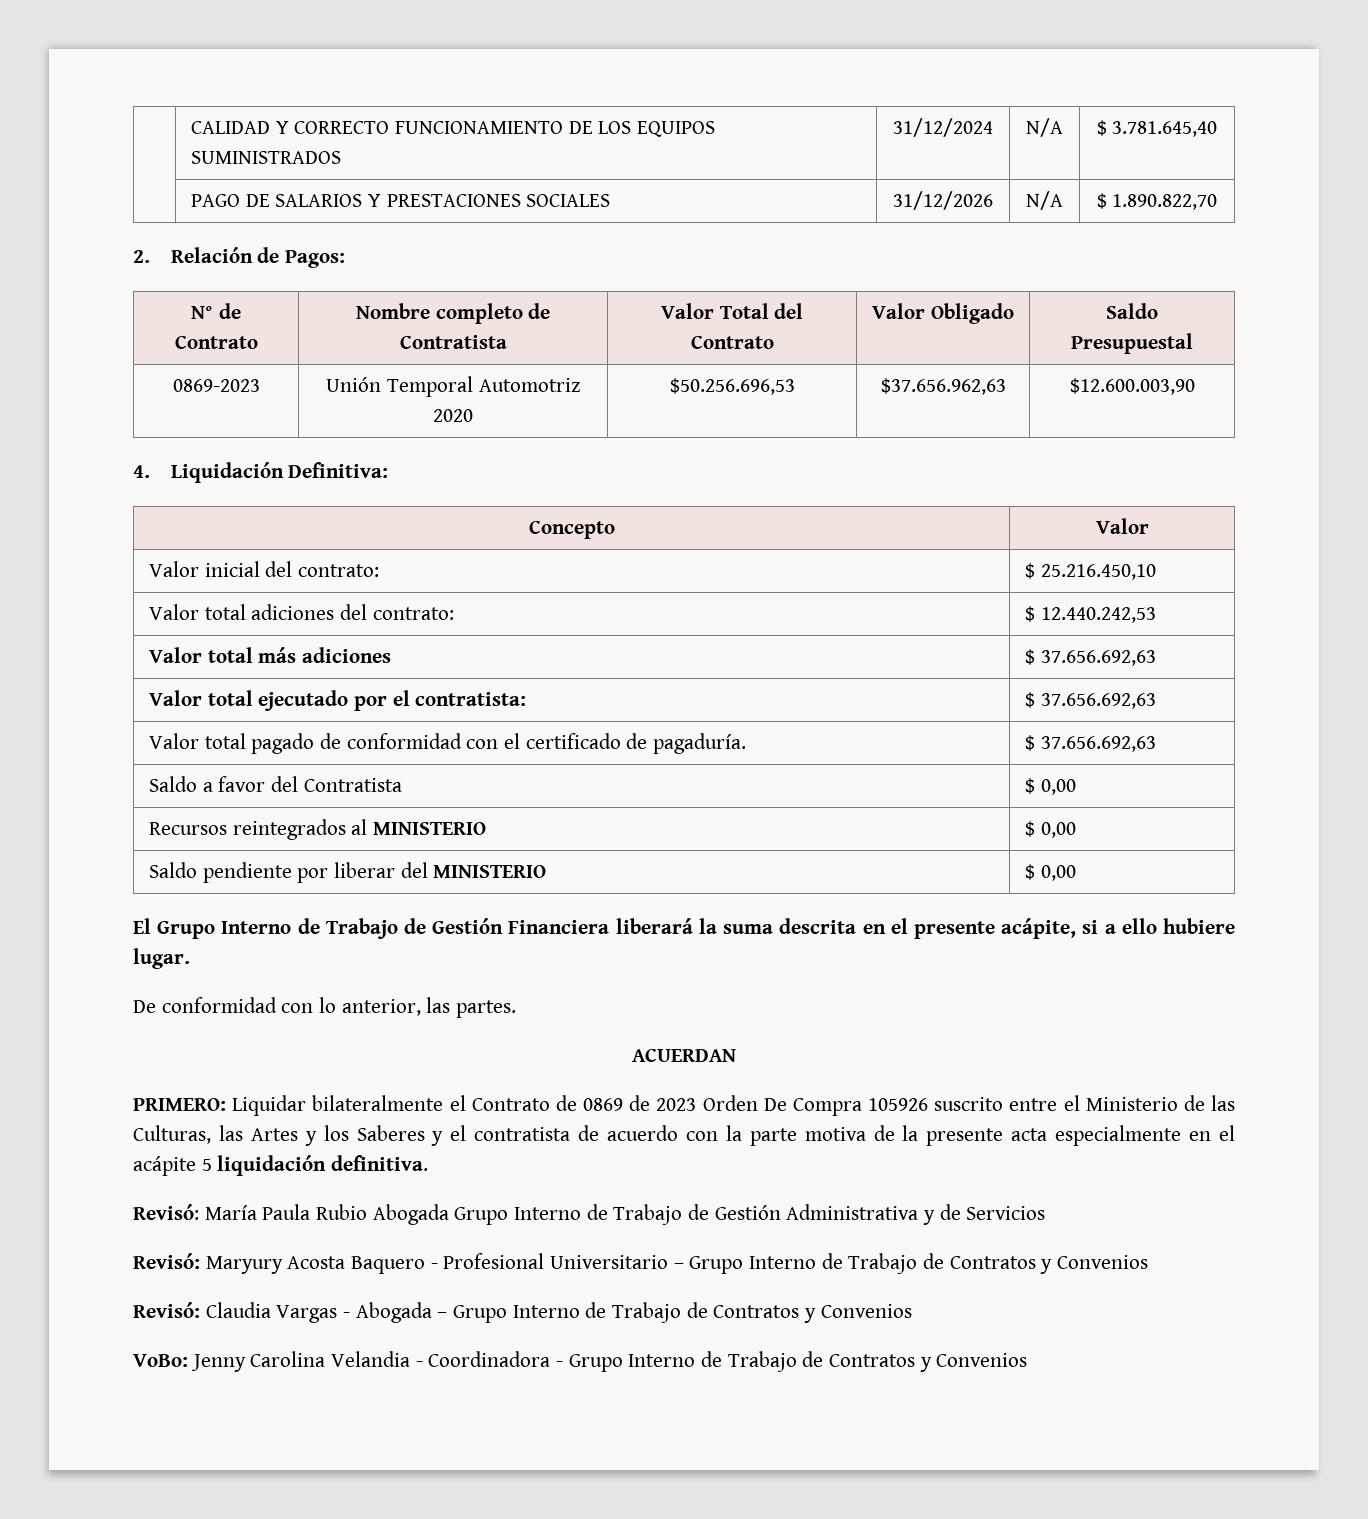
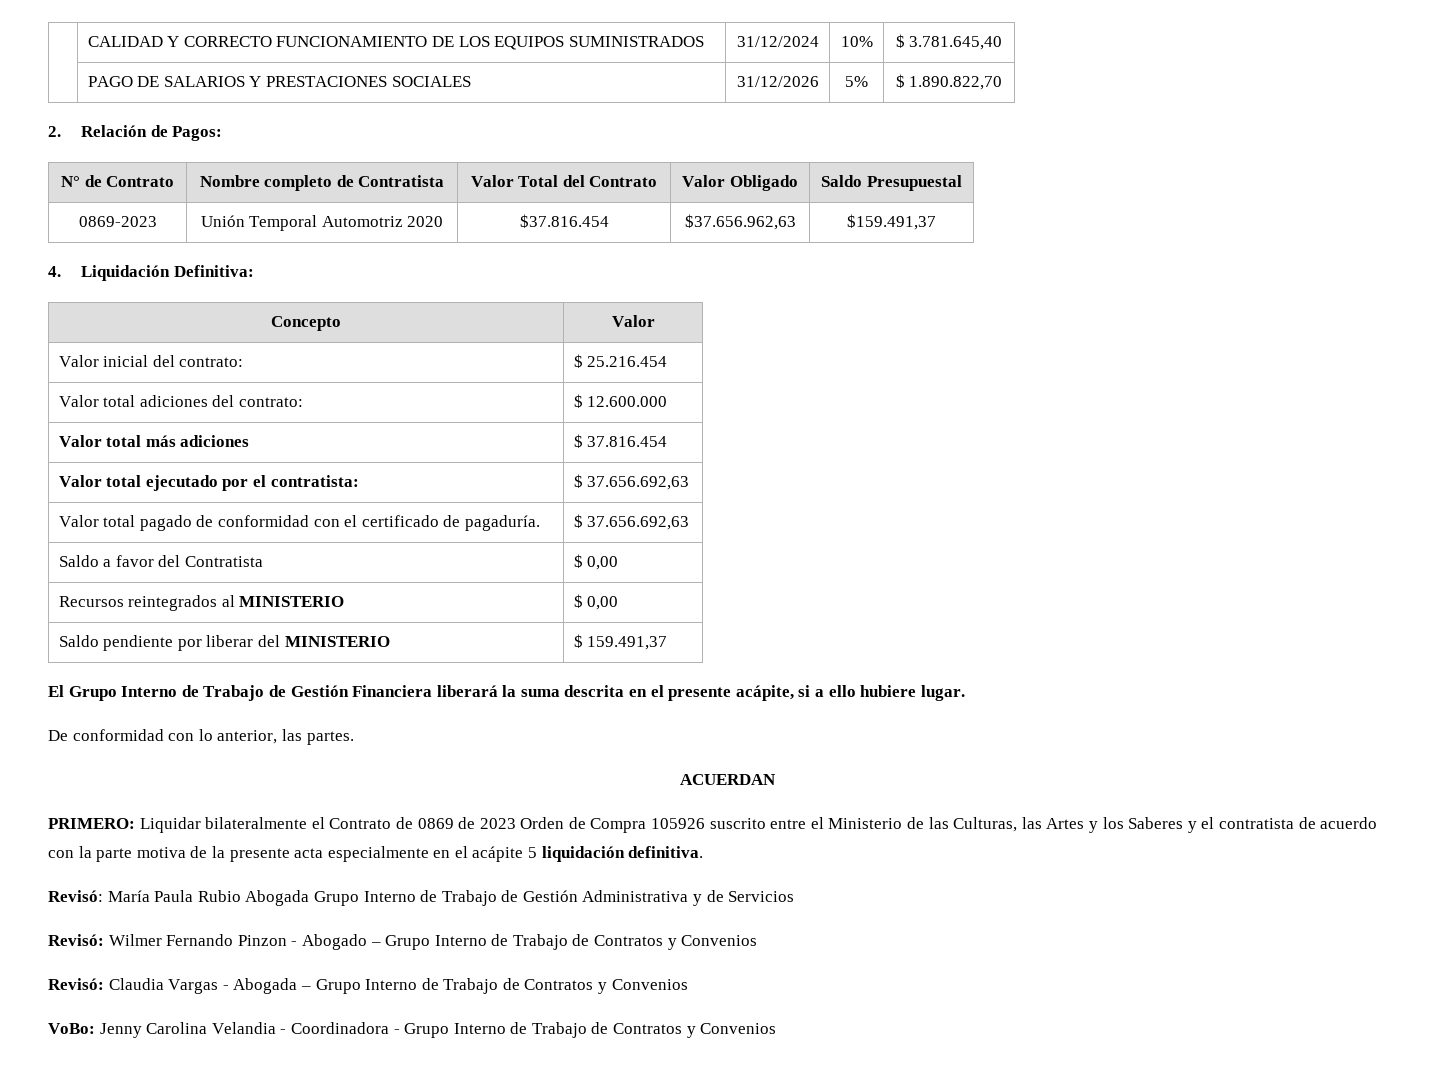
- | CALIDAD Y CORRECTO FUNCIONAMIENTO DE LOS EQUIPOS SUMINISTRADOS | 31/12/2024 | N/A | $ 3.781.645,40
+ | CALIDAD Y CORRECTO FUNCIONAMIENTO DE LOS EQUIPOS SUMINISTRADOS | 31/12/2024 | 10% | $ 3.781.645,40
- | PAGO DE SALARIOS Y PRESTACIONES SOCIALES | 31/12/2026 | N/A | $ 1.890.822,70
+ | PAGO DE SALARIOS Y PRESTACIONES SOCIALES | 31/12/2026 | 5% | $ 1.890.822,70
- 0869-2023 | Unión Temporal Automotriz 2020 | $50.256.696,53 | $37.656.962,63 | $12.600.003,90
+ 0869-2023 | Unión Temporal Automotriz 2020 | $37.816.454 | $37.656.962,63 | $159.491,37
- Valor inicial del contrato: | $ 25.216.450,10
+ Valor inicial del contrato: | $ 25.216.454
- Valor total adiciones del contrato: | $ 12.440.242,53
+ Valor total adiciones del contrato: | $ 12.600.000
- Valor total más adiciones | $ 37.656.692,63
+ Valor total más adiciones | $ 37.816.454
- Saldo pendiente por liberar del MINISTERIO | $ 0,00
+ Saldo pendiente por liberar del MINISTERIO | $ 159.491,37
- PRIMERO: Liquidar bilateralmente el Contrato de 0869 de 2023 Orden De Compra 105926 suscrito entre el Ministerio de las Culturas, las Artes y los Saberes y el contratista de acuerdo con la parte motiva de la presente acta especialmente en el acápite 5 liquidación definitiva.
+ PRIMERO: Liquidar bilateralmente el Contrato de 0869 de 2023 Orden de Compra 105926 suscrito entre el Ministerio de las Culturas, las Artes y los Saberes y el contratista de acuerdo con la parte motiva de la presente acta especialmente en el acápite 5 liquidación definitiva.
- Revisó: Maryury Acosta Baquero - Profesional Universitario – Grupo Interno de Trabajo de Contratos y Convenios
+ Revisó: Wilmer Fernando Pinzon - Abogado – Grupo Interno de Trabajo de Contratos y Convenios

